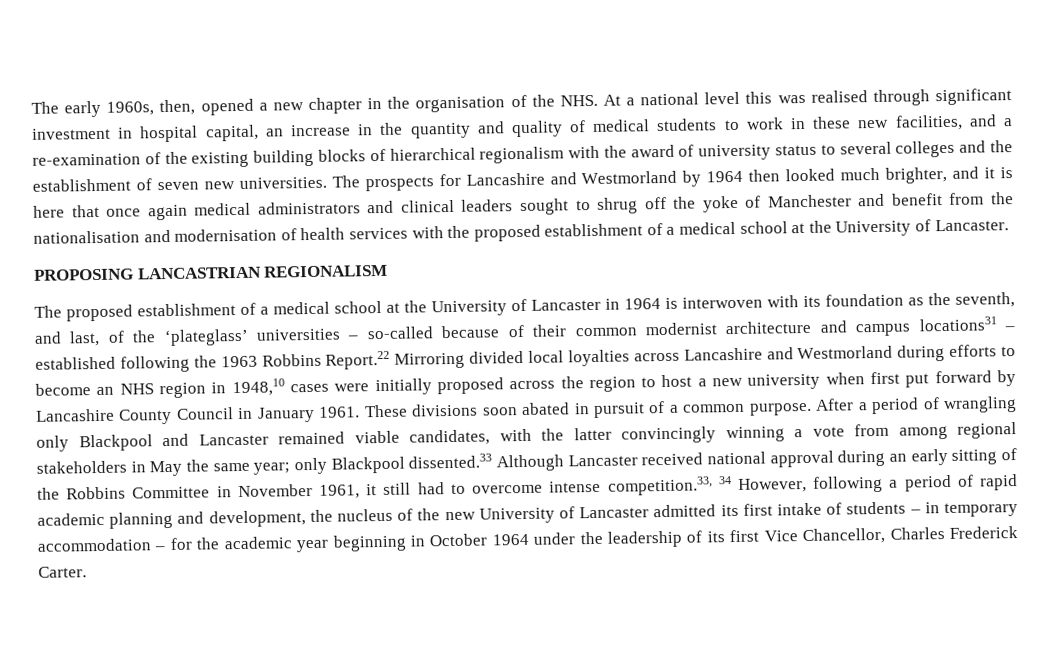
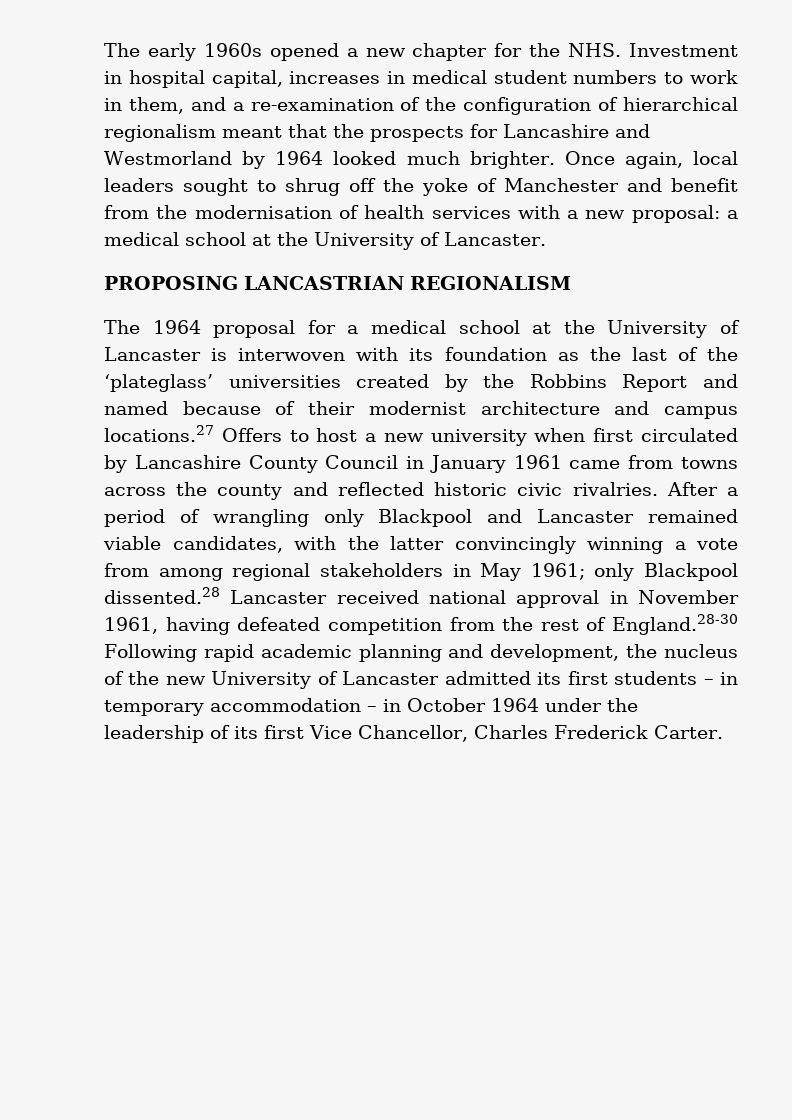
- The early 1960s, then, opened a new chapter in the organisation of the NHS. At a national level this was realised through significant investment in hospital capital, an increase in the quantity and quality of medical students to work in these new facilities, and a re-examination of the existing building blocks of hierarchical regionalism with the award of university status to several colleges and the establishment of seven new universities. The prospects for Lancashire and Westmorland by 1964 then looked much brighter, and it is here that once again medical administrators and clinical leaders sought to shrug off the yoke of Manchester and benefit from the nationalisation and modernisation of health services with the proposed establishment of a medical school at the University of Lancaster.
+ The early 1960s opened a new chapter for the NHS. Investment in hospital capital, increases in medical student numbers to work in them, and a re-examination of the configuration of hierarchical regionalism meant that the prospects for Lancashire and Westmorland by 1964 looked much brighter. Once again, local leaders sought to shrug off the yoke of Manchester and benefit from the modernisation of health services with a new proposal: a medical school at the University of Lancaster.
- The proposed establishment of a medical school at the University of Lancaster in 1964 is interwoven with its foundation as the seventh, and last, of the ‘plateglass’ universities – so-called because of their common modernist architecture and campus locations31 – established following the 1963 Robbins Report.22 Mirroring divided local loyalties across Lancashire and Westmorland during efforts to become an NHS region in 1948,10 cases were initially proposed across the region to host a new university when first put forward by Lancashire County Council in January 1961. These divisions soon abated in pursuit of a common purpose.
+ The 1964 proposal for a medical school at the University of Lancaster is interwoven with its foundation as the last of the ‘plateglass’ universities created by the Robbins Report and named because of their modernist architecture and campus locations.27 Offers to host a new university when first circulated by Lancashire County Council in January 1961 came from towns across the county and reflected historic civic rivalries.
- After a period of wrangling only Blackpool and Lancaster remained viable candidates, with the latter convincingly winning a vote from among regional stakeholders in May the same year; only Blackpool dissented.33 Although Lancaster received national approval during an early sitting of the Robbins Committee in November 1961, it still had to overcome intense competition.33, 34 However, following a period of rapid academic planning and development, the nucleus of the new University of Lancaster admitted its first intake of students – in temporary accommodation – for the academic year beginning in October 1964 under the leadership of its first Vice Chancellor, Charles Frederick Carter.
+ After a period of wrangling only Blackpool and Lancaster remained viable candidates, with the latter convincingly winning a vote from among regional stakeholders in May 1961; only Blackpool dissented.28 Lancaster received national approval in November 1961, having defeated competition from the rest of England.28-30 Following rapid academic planning and development, the nucleus of the new University of Lancaster admitted its first students – in temporary accommodation – in October 1964 under the leadership of its first Vice Chancellor, Charles Frederick Carter.

